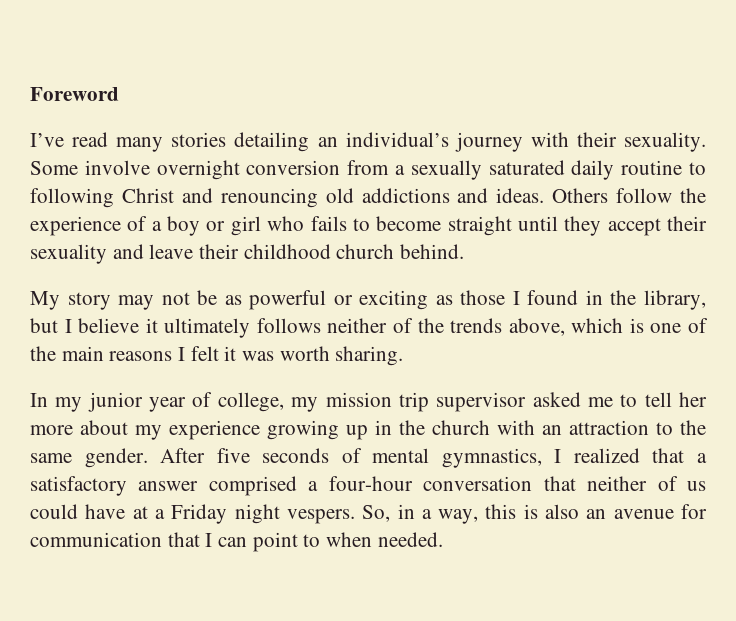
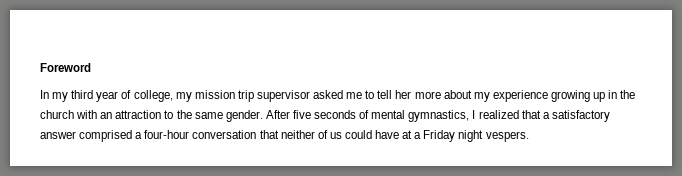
- I’ve read many stories detailing an individual’s journey with their sexuality. Some involve overnight conversion from a sexually saturated daily routine to following Christ and renouncing old addictions and ideas. Others follow the experience of a boy or girl who fails to become straight until they accept their sexuality and leave their childhood church behind.
- My story may not be as powerful or exciting as those I found in the library, but I believe it ultimately follows neither of the trends above, which is one of the main reasons I felt it was worth sharing.
- In my junior year of college, my mission trip supervisor asked me to tell her more about my experience growing up in the church with an attraction to the same gender.
+ In my third year of college, my mission trip supervisor asked me to tell her more about my experience growing up in the church with an attraction to the same gender.
- So, in a way, this is also an avenue for communication that I can point to when needed.

